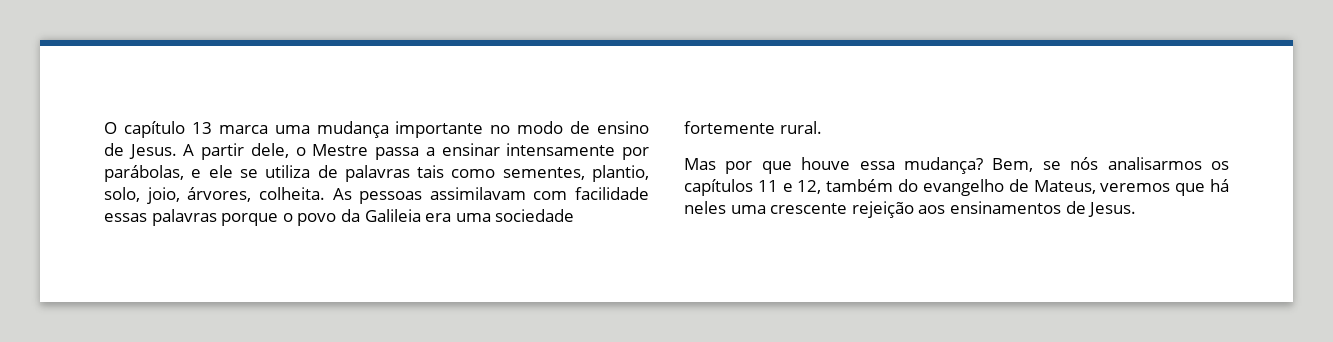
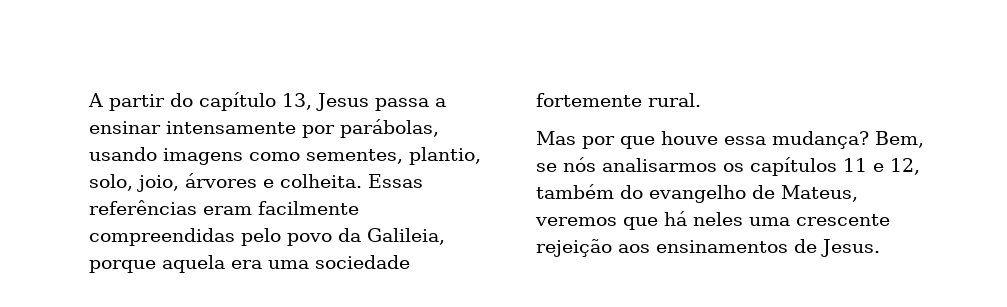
- O capítulo 13 marca uma mudança importante no modo de ensino de Jesus. A partir dele, o Mestre passa a ensinar intensamente por parábolas, e ele se utiliza de palavras tais como sementes, plantio, solo, joio, árvores, colheita. As pessoas assimilavam com facilidade essas palavras porque o povo da Galileia era uma sociedade fortemente rural.
+ A partir do capítulo 13, Jesus passa a ensinar intensamente por parábolas, usando imagens como sementes, plantio, solo, joio, árvores e colheita. Essas referências eram facilmente compreendidas pelo povo da Galileia, porque aquela era uma sociedade fortemente rural.

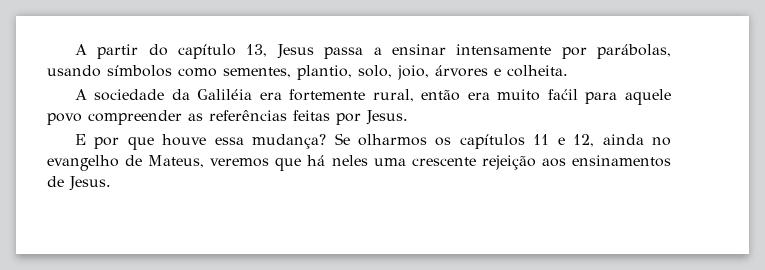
- A partir do capítulo 13, Jesus passa a ensinar intensamente por parábolas, usando imagens como sementes, plantio, solo, joio, árvores e colheita. Essas referências eram facilmente compreendidas pelo povo da Galileia, porque aquela era uma sociedade fortemente rural.
- Mas por que houve essa mudança?
+ A partir do capítulo 13, Jesus passa a ensinar intensamente por parábolas, usando símbolos como sementes, plantio, solo, joio, árvores e colheita.
+ A sociedade da Galiléia era fortemente rural, então era muito faćil para aquele povo compreender as referências feitas por Jesus.
+ E por que houve essa mudança?
- Bem, se nós analisarmos os capítulos 11 e 12, também do evangelho de Mateus, veremos que há neles uma crescente rejeição aos ensinamentos de Jesus.
+ Se olharmos os capítulos 11 e 12, ainda no evangelho de Mateus, veremos que há neles uma crescente rejeição aos ensinamentos de Jesus.

